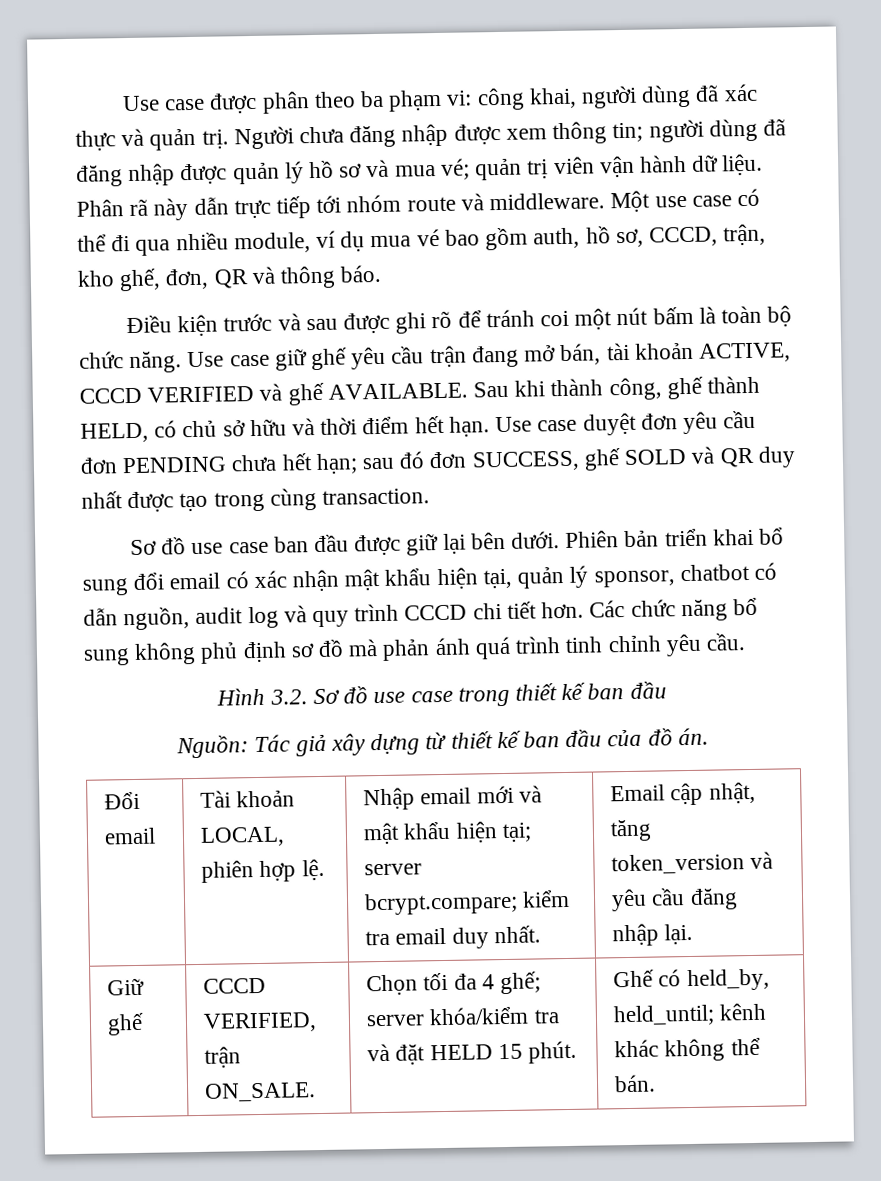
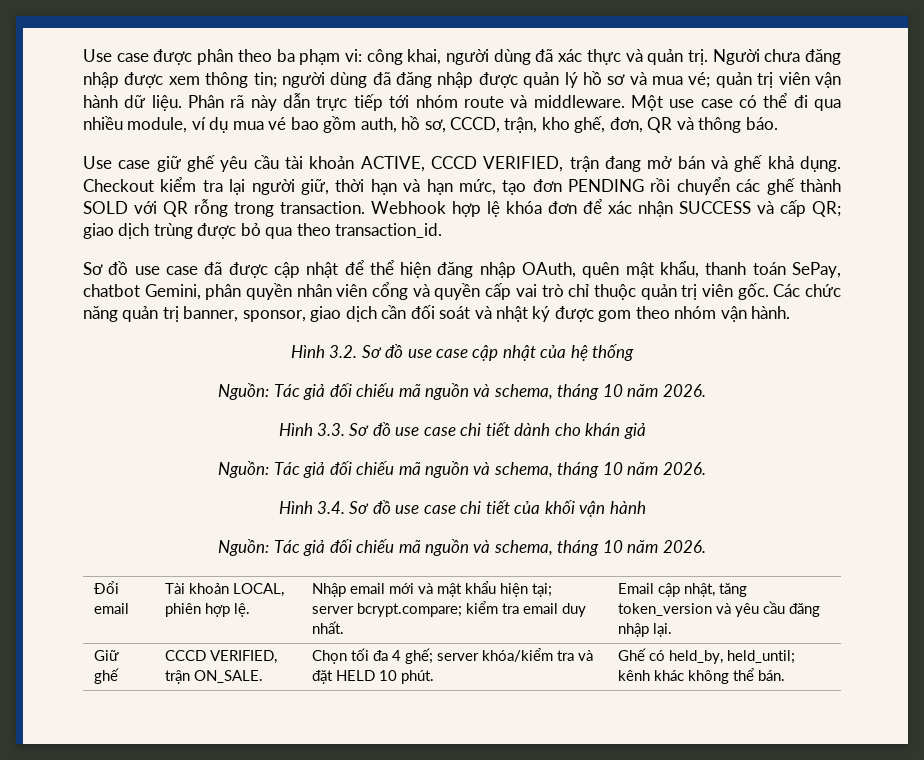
- Điều kiện trước và sau được ghi rõ để tránh coi một nút bấm là toàn bộ chức năng. Use case giữ ghế yêu cầu trận đang mở bán, tài khoản ACTIVE, CCCD VERIFIED và ghế AVAILABLE. Sau khi thành công, ghế thành HELD, có chủ sở hữu và thời điểm hết hạn. Use case duyệt đơn yêu cầu đơn PENDING chưa hết hạn; sau đó đơn SUCCESS, ghế SOLD và QR duy nhất được tạo trong cùng transaction.
- Sơ đồ use case ban đầu được giữ lại bên dưới. Phiên bản triển khai bổ sung đổi email có xác nhận mật khẩu hiện tại, quản lý sponsor, chatbot có dẫn nguồn, audit log và quy trình CCCD chi tiết hơn. Các chức năng bổ sung không phủ định sơ đồ mà phản ánh quá trình tinh chỉnh yêu cầu.
+ Use case giữ ghế yêu cầu tài khoản ACTIVE, CCCD VERIFIED, trận đang mở bán và ghế khả dụng. Checkout kiểm tra lại người giữ, thời hạn và hạn mức, tạo đơn PENDING rồi chuyển các ghế thành SOLD với QR rỗng trong transaction. Webhook hợp lệ khóa đơn để xác nhận SUCCESS và cấp QR; giao dịch trùng được bỏ qua theo transaction_id.
+ Sơ đồ use case đã được cập nhật để thể hiện đăng nhập OAuth, quên mật khẩu, thanh toán SePay, chatbot Gemini, phân quyền nhân viên cổng và quyền cấp vai trò chỉ thuộc quản trị viên gốc. Các chức năng quản trị banner, sponsor, giao dịch cần đối soát và nhật ký được gom theo nhóm vận hành.
- Hình 3.2. Sơ đồ use case trong thiết kế ban đầu
- Nguồn: Tác giả xây dựng từ thiết kế ban đầu của đồ án.
+ Hình 3.2. Sơ đồ use case cập nhật của hệ thống
+ Nguồn: Tác giả đối chiếu mã nguồn và schema, tháng 10 năm 2026.
+ Hình 3.3. Sơ đồ use case chi tiết dành cho khán giả
+ Nguồn: Tác giả đối chiếu mã nguồn và schema, tháng 10 năm 2026.
+ Hình 3.4. Sơ đồ use case chi tiết của khối vận hành
+ Nguồn: Tác giả đối chiếu mã nguồn và schema, tháng 10 năm 2026.
- Giữ ghế | CCCD VERIFIED, trận ON_SALE. | Chọn tối đa 4 ghế; server khóa/kiểm tra và đặt HELD 15 phút. | Ghế có held_by, held_until; kênh khác không thể bán.
+ Giữ ghế | CCCD VERIFIED, trận ON_SALE. | Chọn tối đa 4 ghế; server khóa/kiểm tra và đặt HELD 10 phút. | Ghế có held_by, held_until; kênh khác không thể bán.

